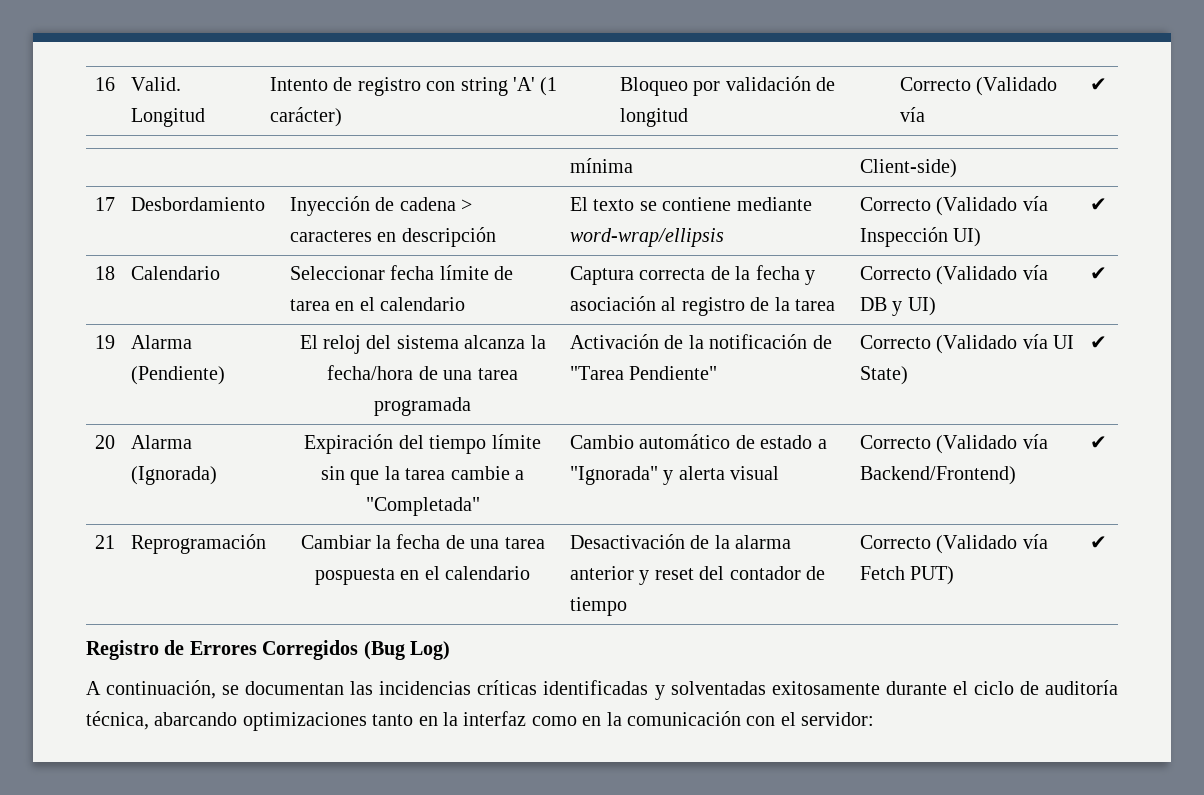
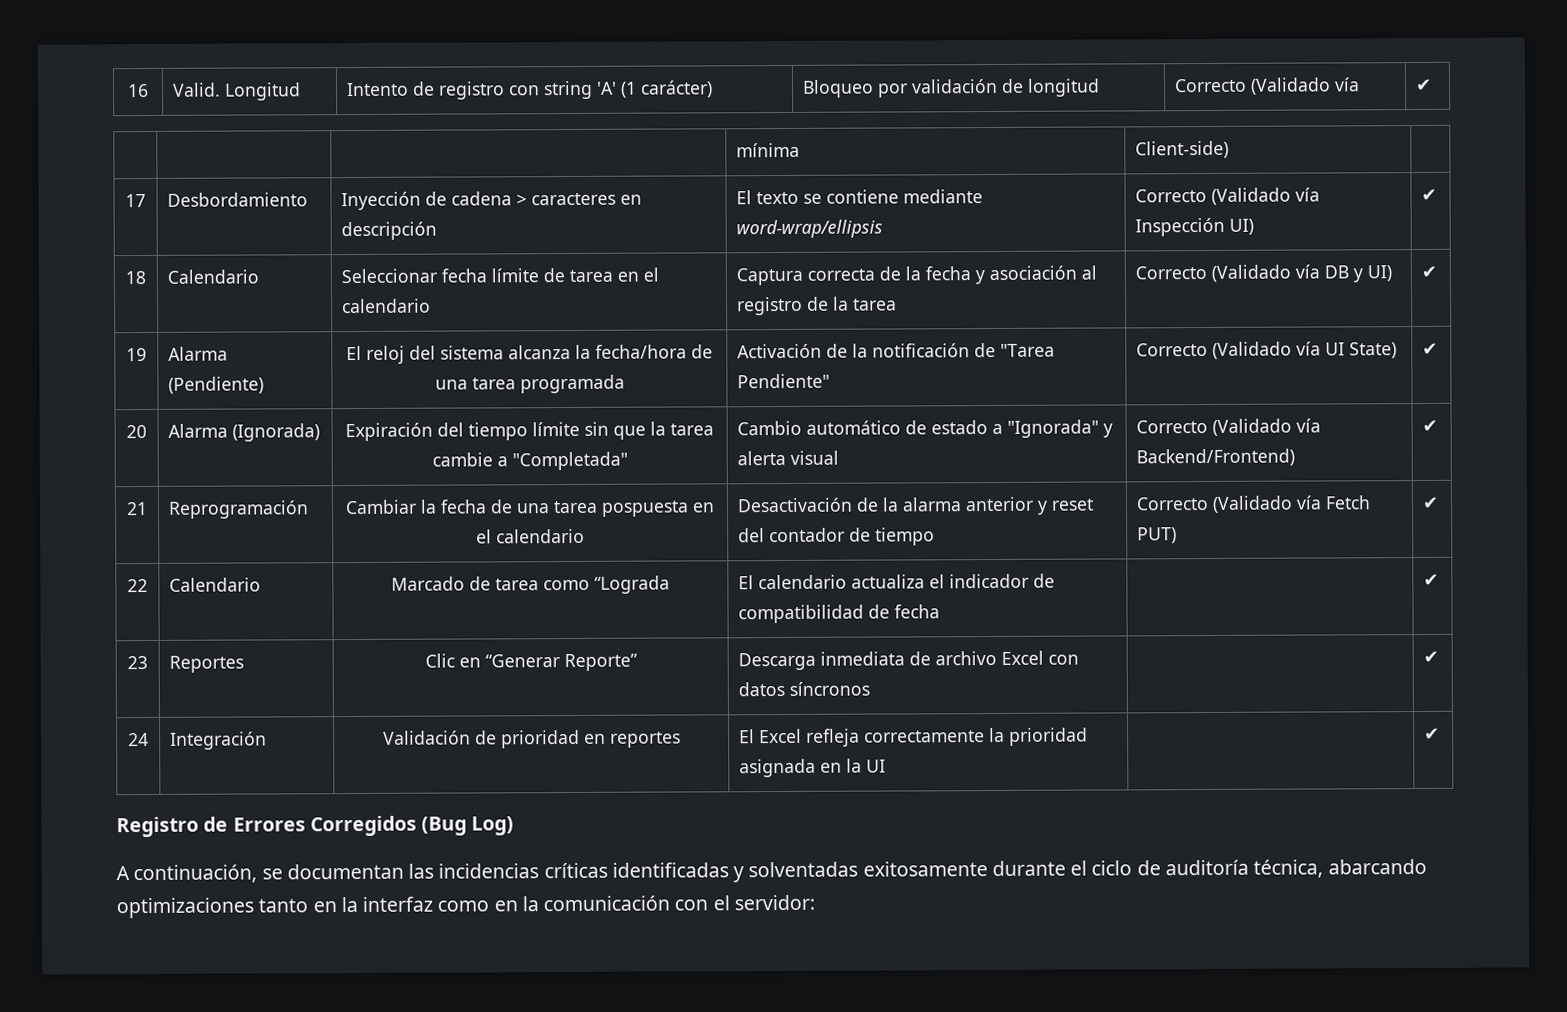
+ 22 | Calendario | Marcado de tarea como “Lograda | El calendario actualiza el indicador de compatibilidad de fecha | | ✔
+ 23 | Reportes | Clic en “Generar Reporte” | Descarga inmediata de archivo Excel con datos síncronos | | ✔
+ 24 | Integración | Validación de prioridad en reportes | El Excel refleja correctamente la prioridad asignada en la UI | | ✔

